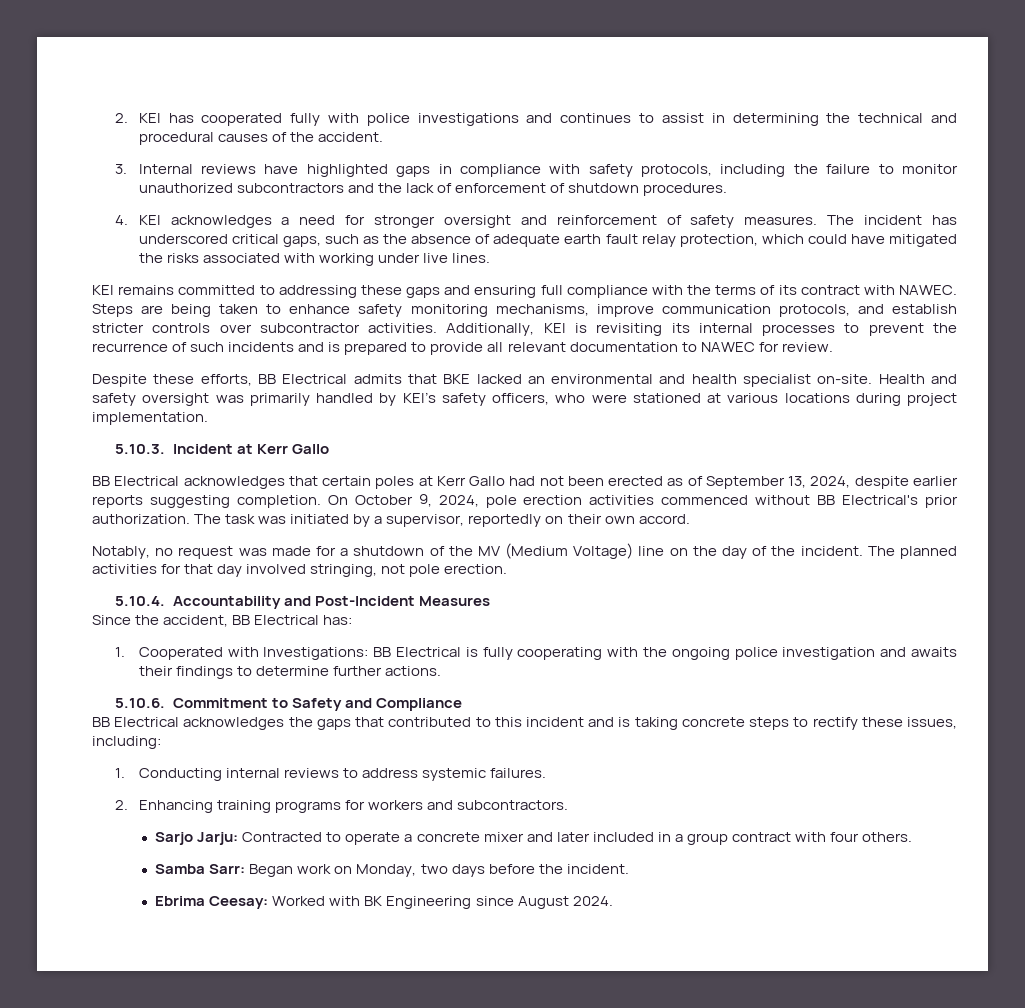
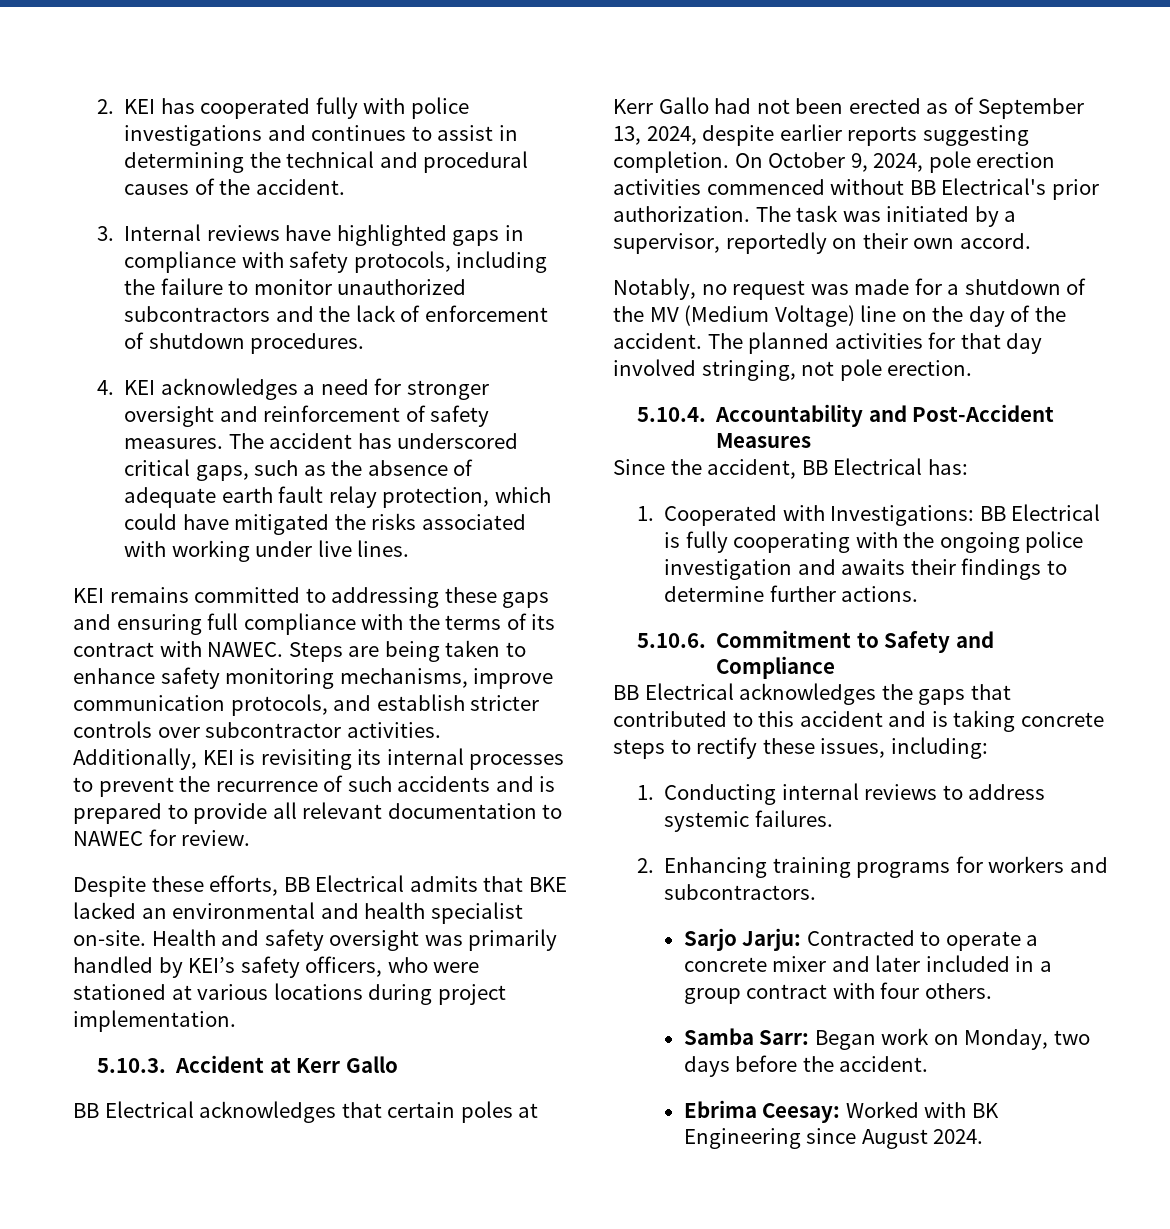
- The incident has underscored critical gaps, such as the absence of adequate earth fault relay protection, which could have mitigated the risks associated with working under live lines.
+ The accident has underscored critical gaps, such as the absence of adequate earth fault relay protection, which could have mitigated the risks associated with working under live lines.
- Additionally, KEI is revisiting its internal processes to prevent the recurrence of such incidents and is prepared to provide all relevant documentation to NAWEC for review.
+ Additionally, KEI is revisiting its internal processes to prevent the recurrence of such accidents and is prepared to provide all relevant documentation to NAWEC for review.
- 5.10.3. Incident at Kerr Gallo
+ 5.10.3. Accident at Kerr Gallo
- Notably, no request was made for a shutdown of the MV (Medium Voltage) line on the day of the incident.
+ Notably, no request was made for a shutdown of the MV (Medium Voltage) line on the day of the accident.
- 5.10.4. Accountability and Post-Incident Measures
+ 5.10.4. Accountability and Post-Accident Measures
- BB Electrical acknowledges the gaps that contributed to this incident and is taking concrete steps to rectify these issues, including:
+ BB Electrical acknowledges the gaps that contributed to this accident and is taking concrete steps to rectify these issues, including:
- Samba Sarr: Began work on Monday, two days before the incident.
+ Samba Sarr: Began work on Monday, two days before the accident.

